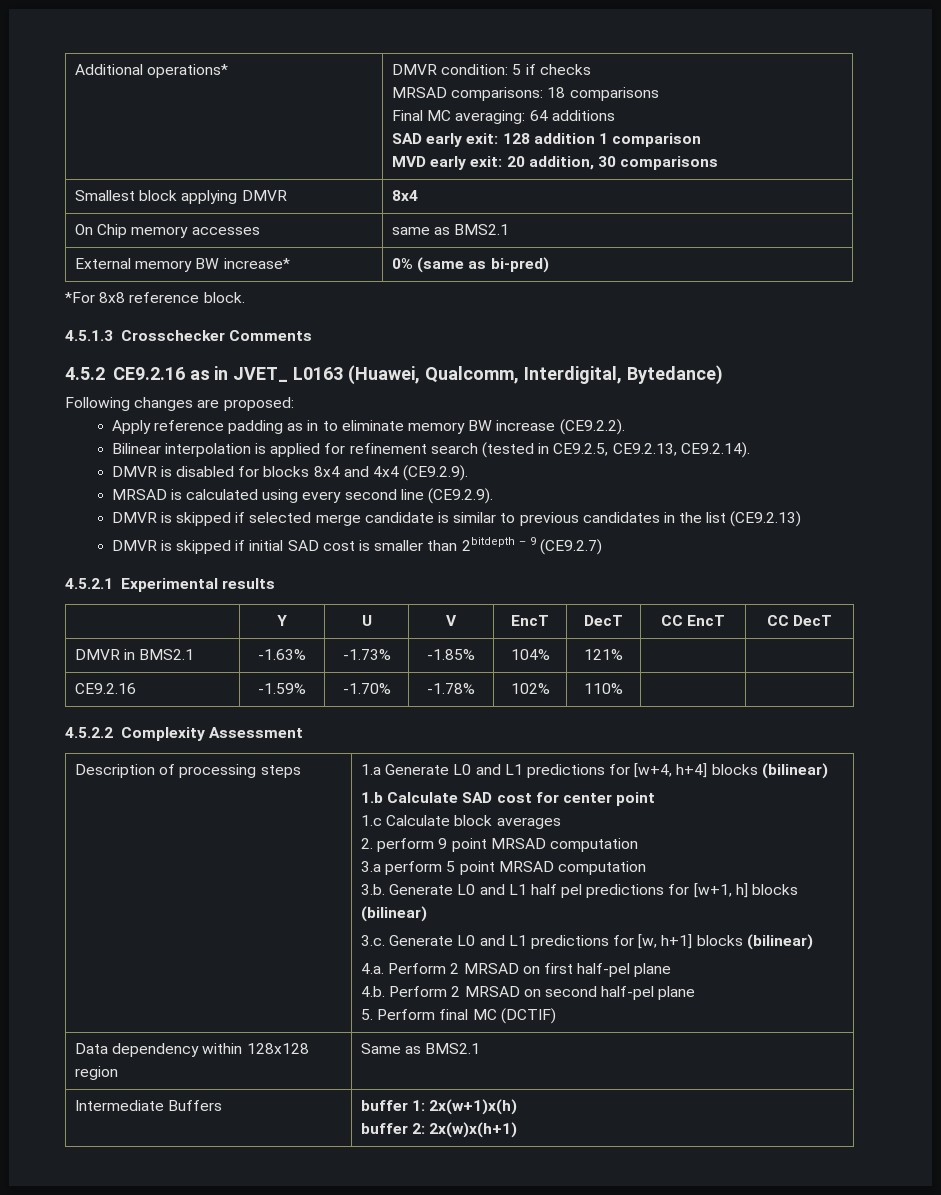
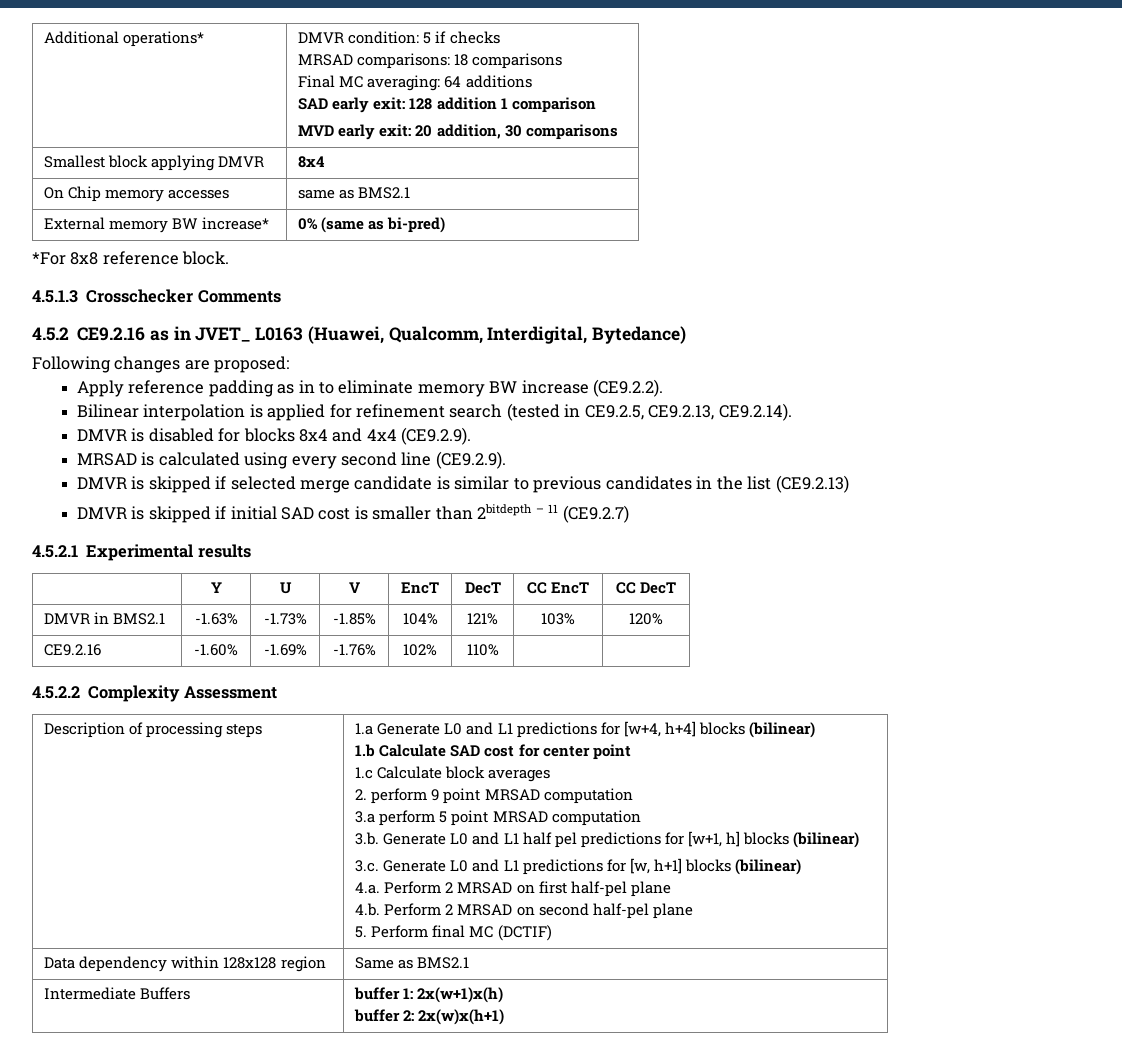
- DMVR is skipped if initial SAD cost is smaller than 2bitdepth – 9 (CE9.2.7)
+ DMVR is skipped if initial SAD cost is smaller than 2bitdepth – 11 (CE9.2.7)
- DMVR in BMS2.1 | -1.63% | -1.73% | -1.85% | 104% | 121% | |
+ DMVR in BMS2.1 | -1.63% | -1.73% | -1.85% | 104% | 121% | 103% | 120%
- CE9.2.16 | -1.59% | -1.70% | -1.78% | 102% | 110% | |
+ CE9.2.16 | -1.60% | -1.69% | -1.76% | 102% | 110% | |

